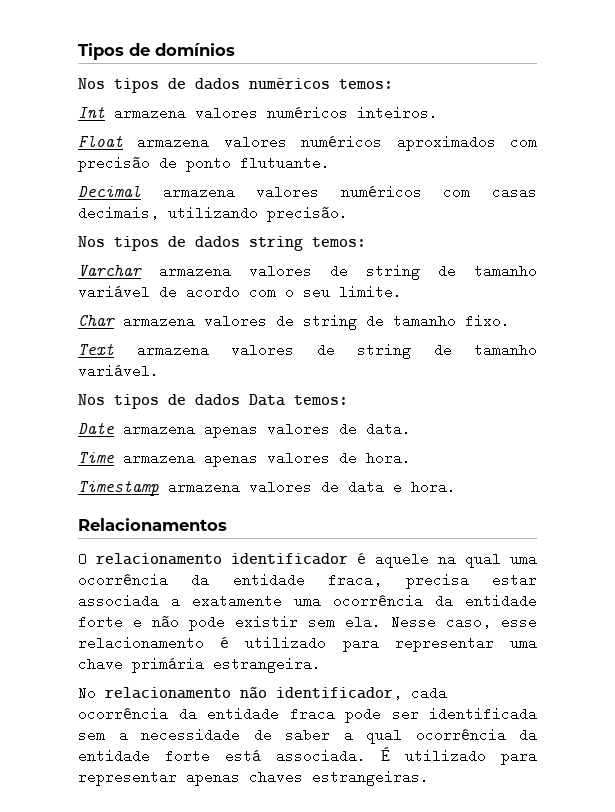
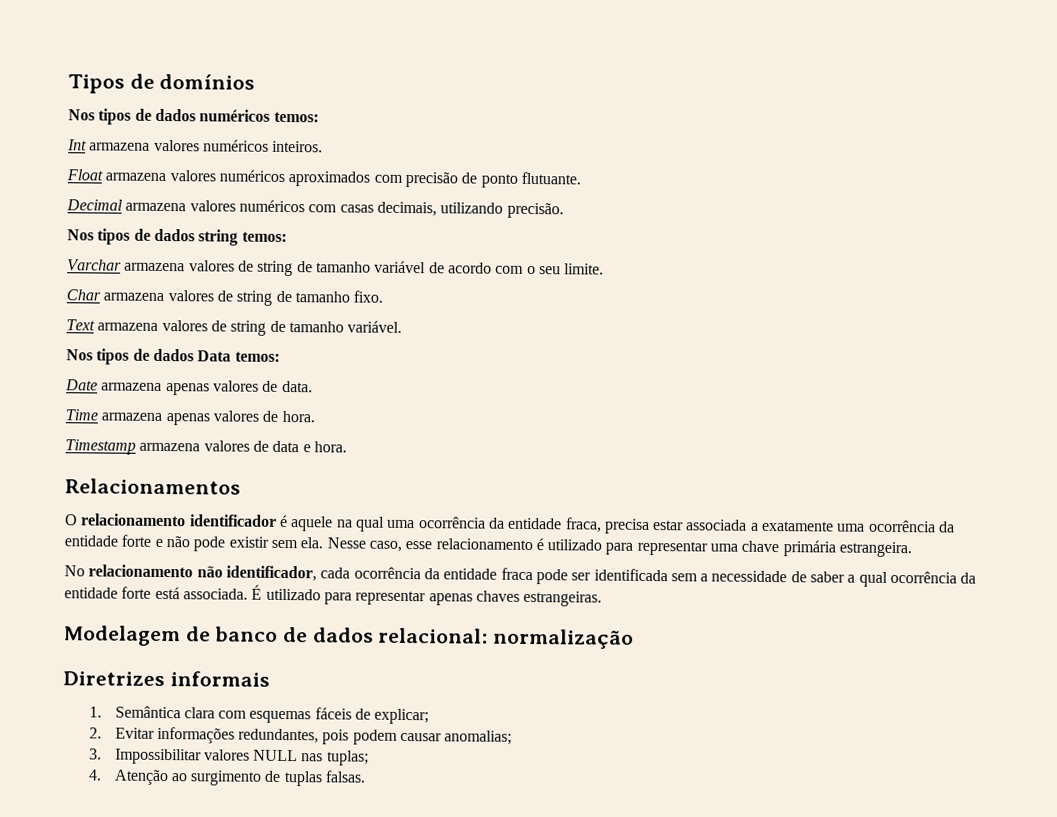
+ Modelagem de banco de dados relacional: normalização
+ Diretrizes informais
+ 1. Semântica clara com esquemas fáceis de explicar;
+ 2. Evitar informações redundantes, pois podem causar anomalias;
+ 3. Impossibilitar valores NULL nas tuplas;
+ 4. Atenção ao surgimento de tuplas falsas.

